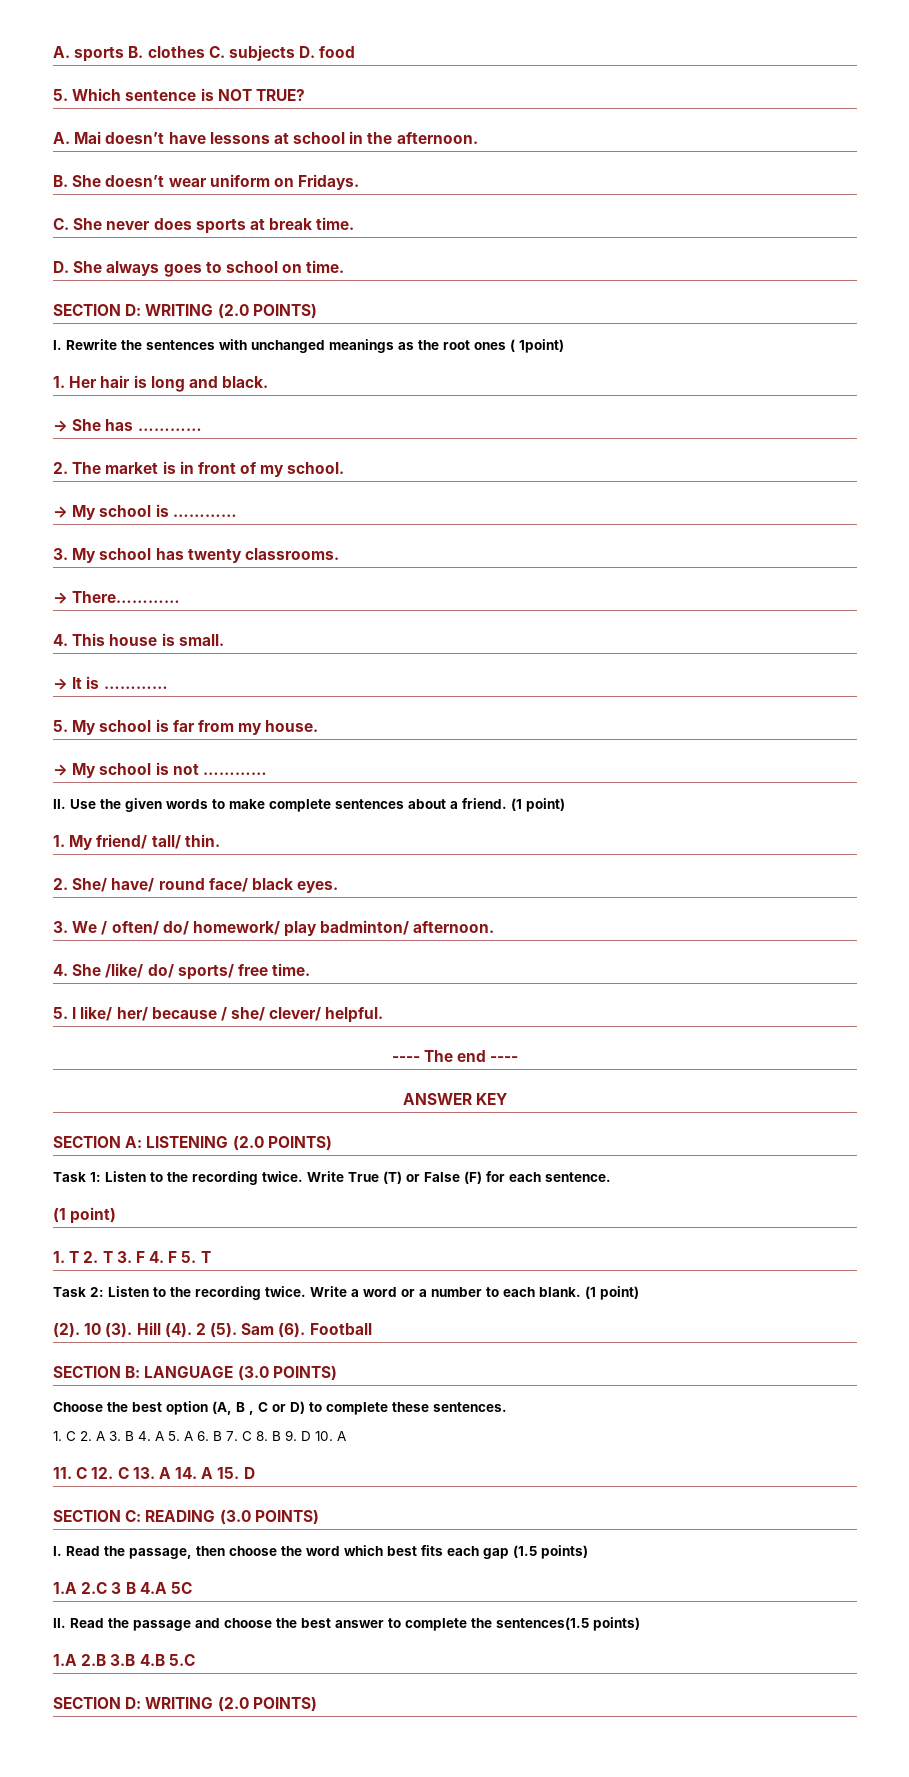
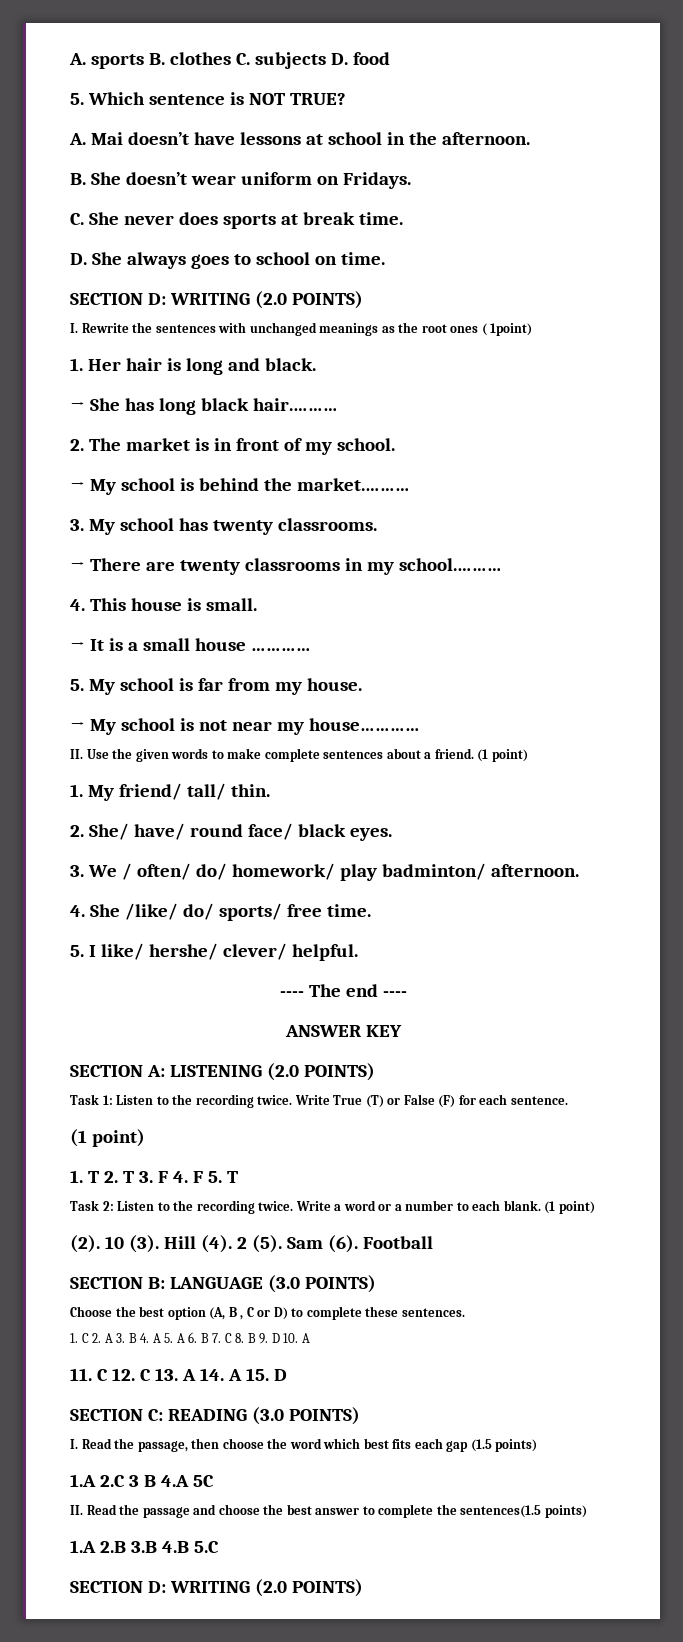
- → She has …………
+ → She has long black hair.………
- → My school is …………
+ → My school is behind the market.………
- → There…………
+ → There are twenty classrooms in my school.………
- → It is …………
+ → It is a small house …………
- → My school is not …………
+ → My school is not near my house…………
- 5. I like/ her/ because / she/ clever/ helpful.
+ 5. I like/ hershe/ clever/ helpful.

